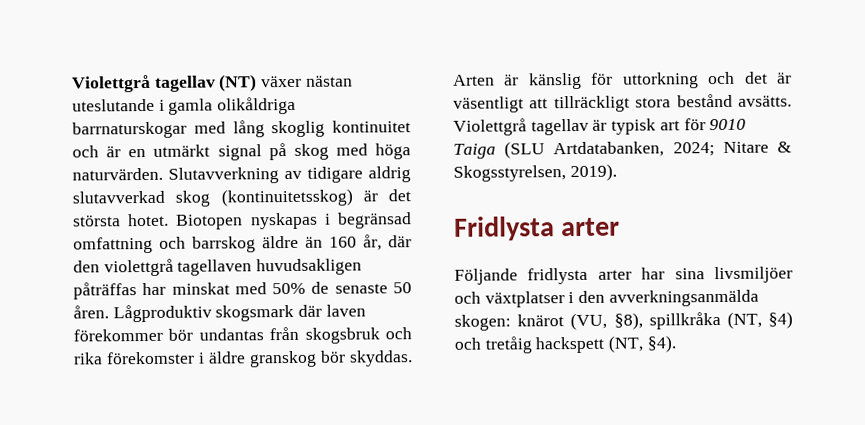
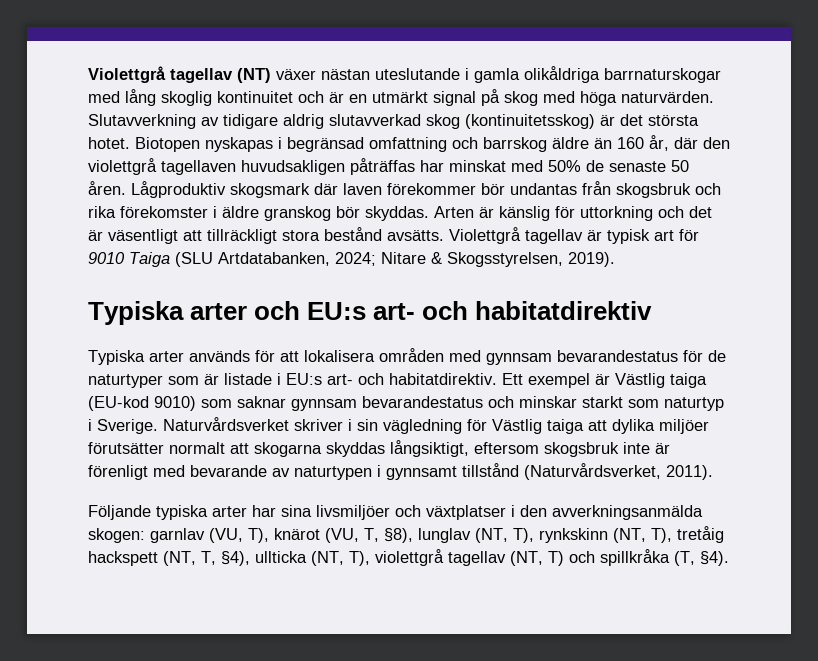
- Fridlysta arter
+ Typiska arter och EU:s art- och habitatdirektiv
+ Typiska arter används för att lokalisera områden med gynnsam bevarandestatus för de naturtyper som är listade i EU:s art- och habitatdirektiv. Ett exempel är Västlig taiga (EU-kod 9010) som saknar gynnsam bevarandestatus och minskar starkt som naturtyp i Sverige. Naturvårdsverket skriver i sin vägledning för Västlig taiga att dylika miljöer förutsätter normalt att skogarna skyddas långsiktigt, eftersom skogsbruk inte är förenligt med bevarande av naturtypen i gynnsamt tillstånd (Naturvårdsverket, 2011).
- Följande fridlysta arter har sina livsmiljöer och växtplatser i den avverkningsanmälda skogen: knärot (VU, §8), spillkråka (NT, §4) och tretåig hackspett (NT, §4).
+ Följande typiska arter har sina livsmiljöer och växtplatser i den avverkningsanmälda skogen: garnlav (VU, T), knärot (VU, T, §8), lunglav (NT, T), rynkskinn (NT, T), tretåig hackspett (NT, T, §4), ullticka (NT, T), violettgrå tagellav (NT, T) och spillkråka (T, §4).

